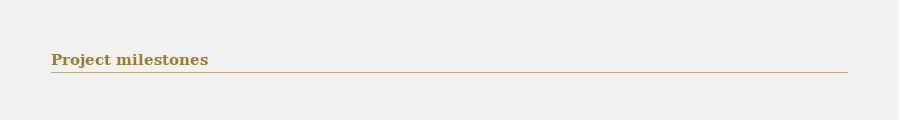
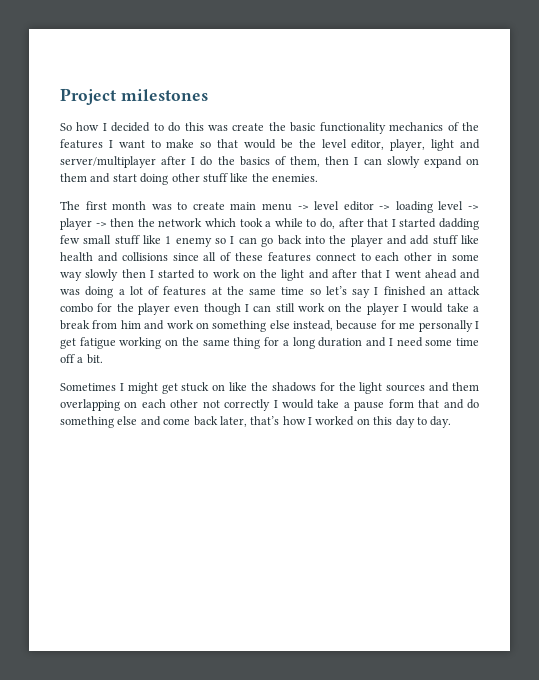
+ So how I decided to do this was create the basic functionality mechanics of the features I want to make so that would be the level editor, player, light and server/multiplayer after I do the basics of them, then I can slowly expand on them and start doing other stuff like the enemies.
+ The first month was to create main menu -> level editor -> loading level -> player -> then the network which took a while to do, after that I started dadding few small stuff like 1 enemy so I can go back into the player and add stuff like health and collisions since all of these features connect to each other in some way slowly then I started to work on the light and after that I went ahead and was doing a lot of features at the same time so let’s say I finished an attack combo for the player even though I can still work on the player I would take a break from him and work on something else instead, because for me personally I get fatigue working on the same thing for a long duration and I need some time off a bit.
+ Sometimes I might get stuck on like the shadows for the light sources and them overlapping on each other not correctly I would take a pause form that and do something else and come back later, that’s how I worked on this day to day.

